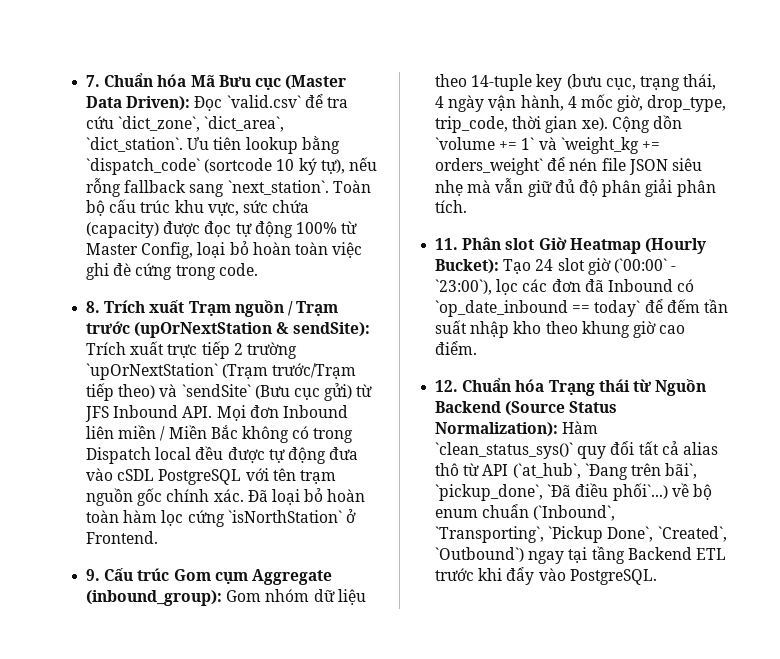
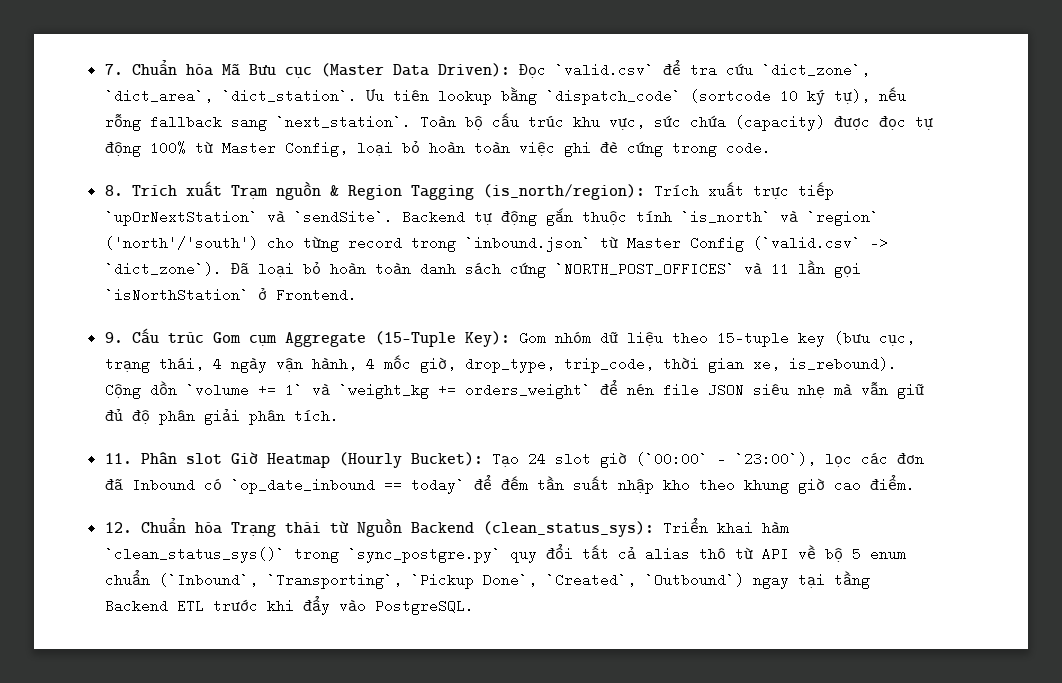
- 8. Trích xuất Trạm nguồn / Trạm trước (upOrNextStation & sendSite): Trích xuất trực tiếp 2 trường `upOrNextStation` (Trạm trước/Trạm tiếp theo) và `sendSite` (Bưu cục gửi) từ JFS Inbound API. Mọi đơn Inbound liên miền / Miền Bắc không có trong Dispatch local đều được tự động đưa vào cSDL PostgreSQL với tên trạm nguồn gốc chính xác.
+ 8. Trích xuất Trạm nguồn & Region Tagging (is_north/region): Trích xuất trực tiếp `upOrNextStation` và `sendSite`. Backend tự động gắn thuộc tính `is_north` và `region` ('north'/'south') cho từng record trong `inbound.json` từ Master Config (`valid.csv` -> `dict_zone`).
- Đã loại bỏ hoàn toàn hàm lọc cứng `isNorthStation` ở Frontend.
+ Đã loại bỏ hoàn toàn danh sách cứng `NORTH_POST_OFFICES` và 11 lần gọi `isNorthStation` ở Frontend.
- 9. Cấu trúc Gom cụm Aggregate (inbound_group): Gom nhóm dữ liệu theo 14-tuple key (bưu cục, trạng thái, 4 ngày vận hành, 4 mốc giờ, drop_type, trip_code, thời gian xe).
+ 9. Cấu trúc Gom cụm Aggregate (15-Tuple Key): Gom nhóm dữ liệu theo 15-tuple key (bưu cục, trạng thái, 4 ngày vận hành, 4 mốc giờ, drop_type, trip_code, thời gian xe, is_rebound).
- 12. Chuẩn hóa Trạng thái từ Nguồn Backend (Source Status Normalization): Hàm `clean_status_sys()` quy đổi tất cả alias thô từ API (`at_hub`, `Đang trên bãi`, `pickup_done`, `Đã điều phối`...) về bộ enum chuẩn (`Inbound`, `Transporting`, `Pickup Done`, `Created`, `Outbound`) ngay tại tầng Backend ETL trước khi đẩy vào PostgreSQL.
+ 12. Chuẩn hóa Trạng thái từ Nguồn Backend (clean_status_sys): Triển khai hàm `clean_status_sys()` trong `sync_postgre.py` quy đổi tất cả alias thô từ API về bộ 5 enum chuẩn (`Inbound`, `Transporting`, `Pickup Done`, `Created`, `Outbound`) ngay tại tầng Backend ETL trước khi đẩy vào PostgreSQL.

